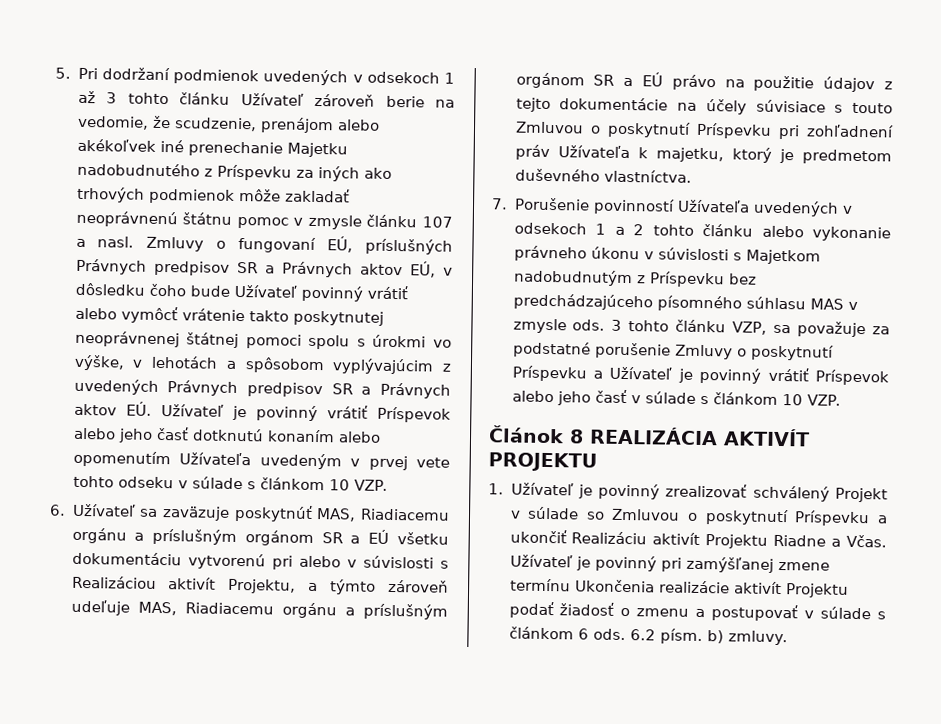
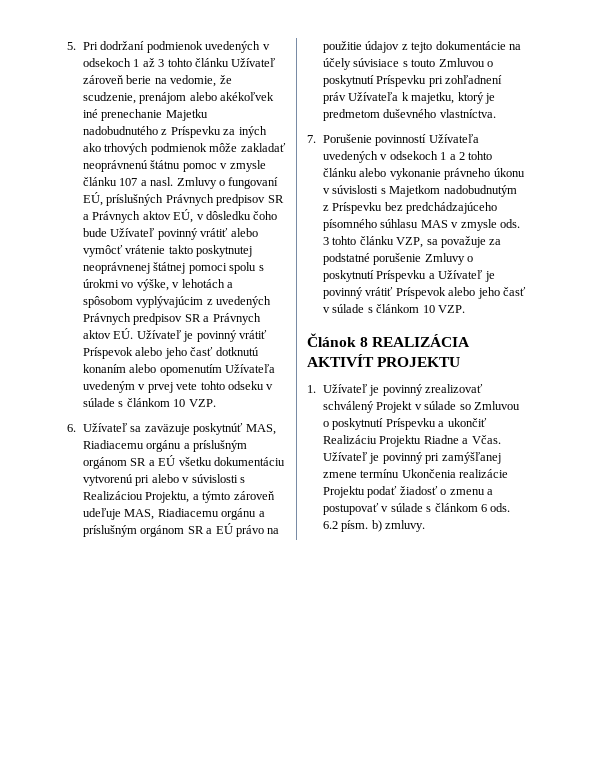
- 6. Užívateľ sa zaväzuje poskytnúť MAS, Riadiacemu orgánu a príslušným orgánom SR a EÚ všetku dokumentáciu vytvorenú pri alebo v súvislosti s Realizáciou aktivít Projektu, a týmto zároveň udeľuje MAS, Riadiacemu orgánu a príslušným orgánom SR a EÚ právo na použitie údajov z tejto dokumentácie na účely súvisiace s touto Zmluvou o poskytnutí Príspevku pri zohľadnení práv Užívateľa k majetku, ktorý je predmetom duševného vlastníctva.
+ 6. Užívateľ sa zaväzuje poskytnúť MAS, Riadiacemu orgánu a príslušným orgánom SR a EÚ všetku dokumentáciu vytvorenú pri alebo v súvislosti s Realizáciou Projektu, a týmto zároveň udeľuje MAS, Riadiacemu orgánu a príslušným orgánom SR a EÚ právo na použitie údajov z tejto dokumentácie na účely súvisiace s touto Zmluvou o poskytnutí Príspevku pri zohľadnení práv Užívateľa k majetku, ktorý je predmetom duševného vlastníctva.
- 1. Užívateľ je povinný zrealizovať schválený Projekt v súlade so Zmluvou o poskytnutí Príspevku a ukončiť Realizáciu aktivít Projektu Riadne a Včas.
+ 1. Užívateľ je povinný zrealizovať schválený Projekt v súlade so Zmluvou o poskytnutí Príspevku a ukončiť Realizáciu Projektu Riadne a Včas.
- Užívateľ je povinný pri zamýšľanej zmene termínu Ukončenia realizácie aktivít Projektu podať žiadosť o zmenu a postupovať v súlade s článkom 6 ods.
+ Užívateľ je povinný pri zamýšľanej zmene termínu Ukončenia realizácie Projektu podať žiadosť o zmenu a postupovať v súlade s článkom 6 ods.

